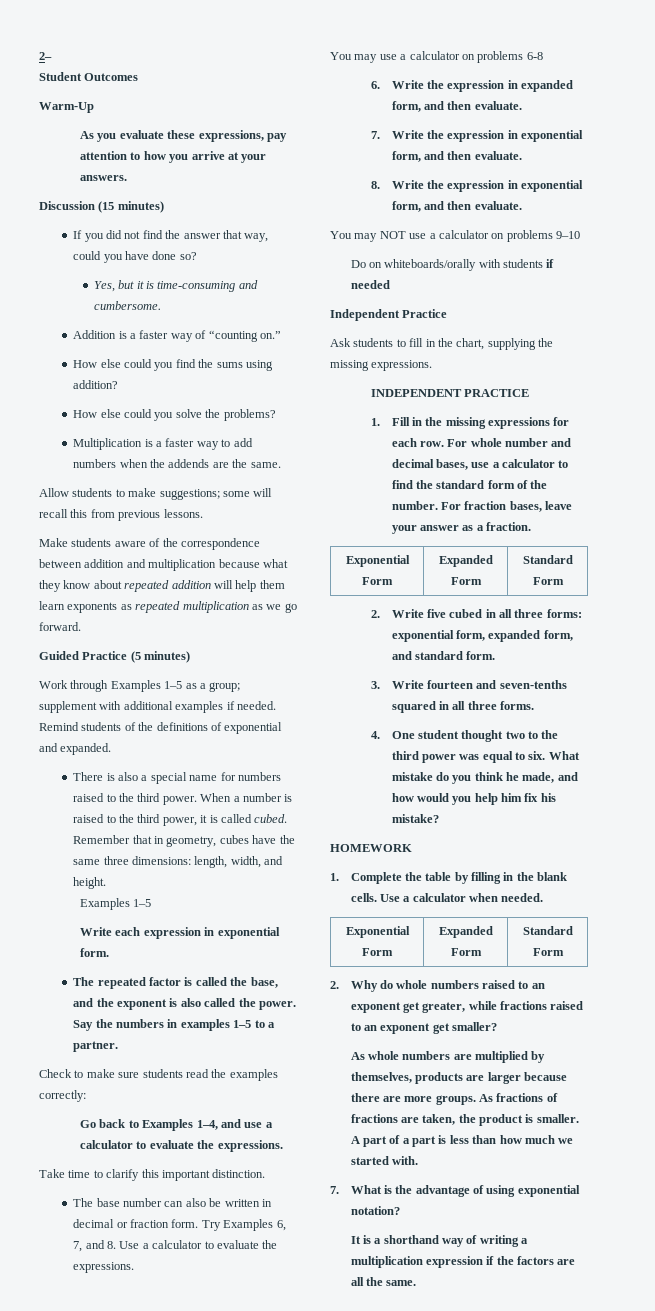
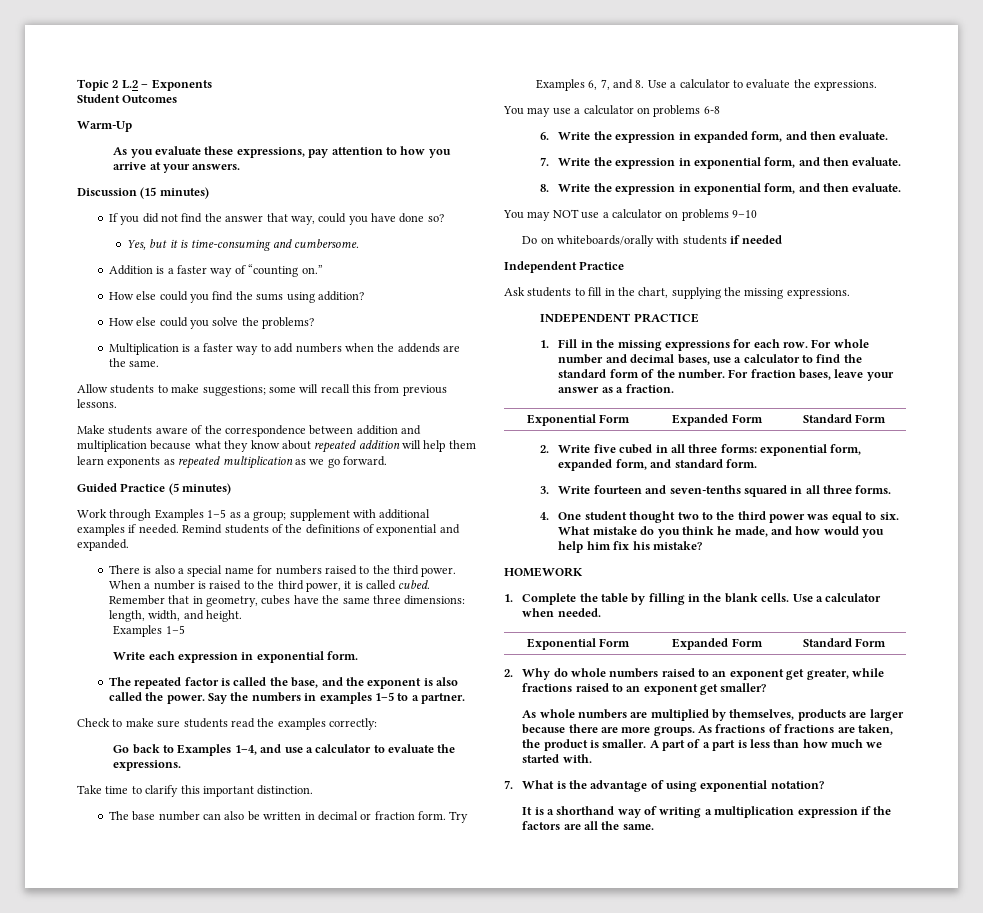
- 2–
+ Topic 2 L.2 – Exponents

